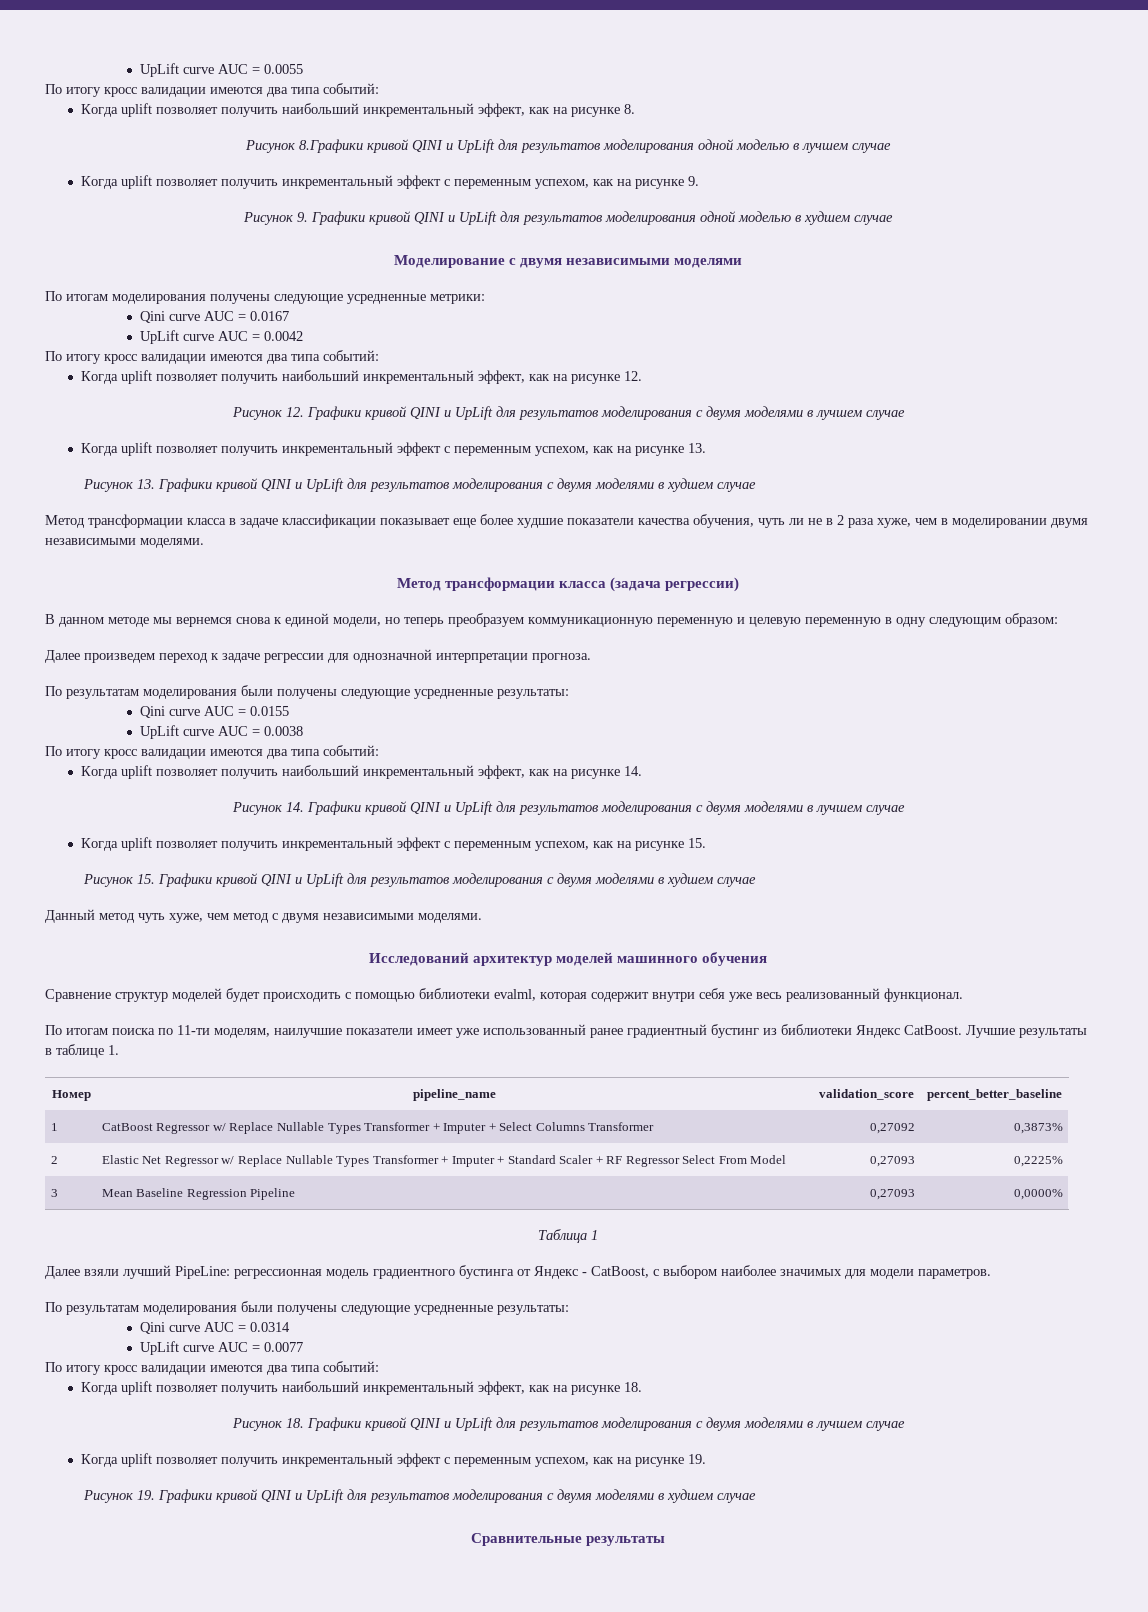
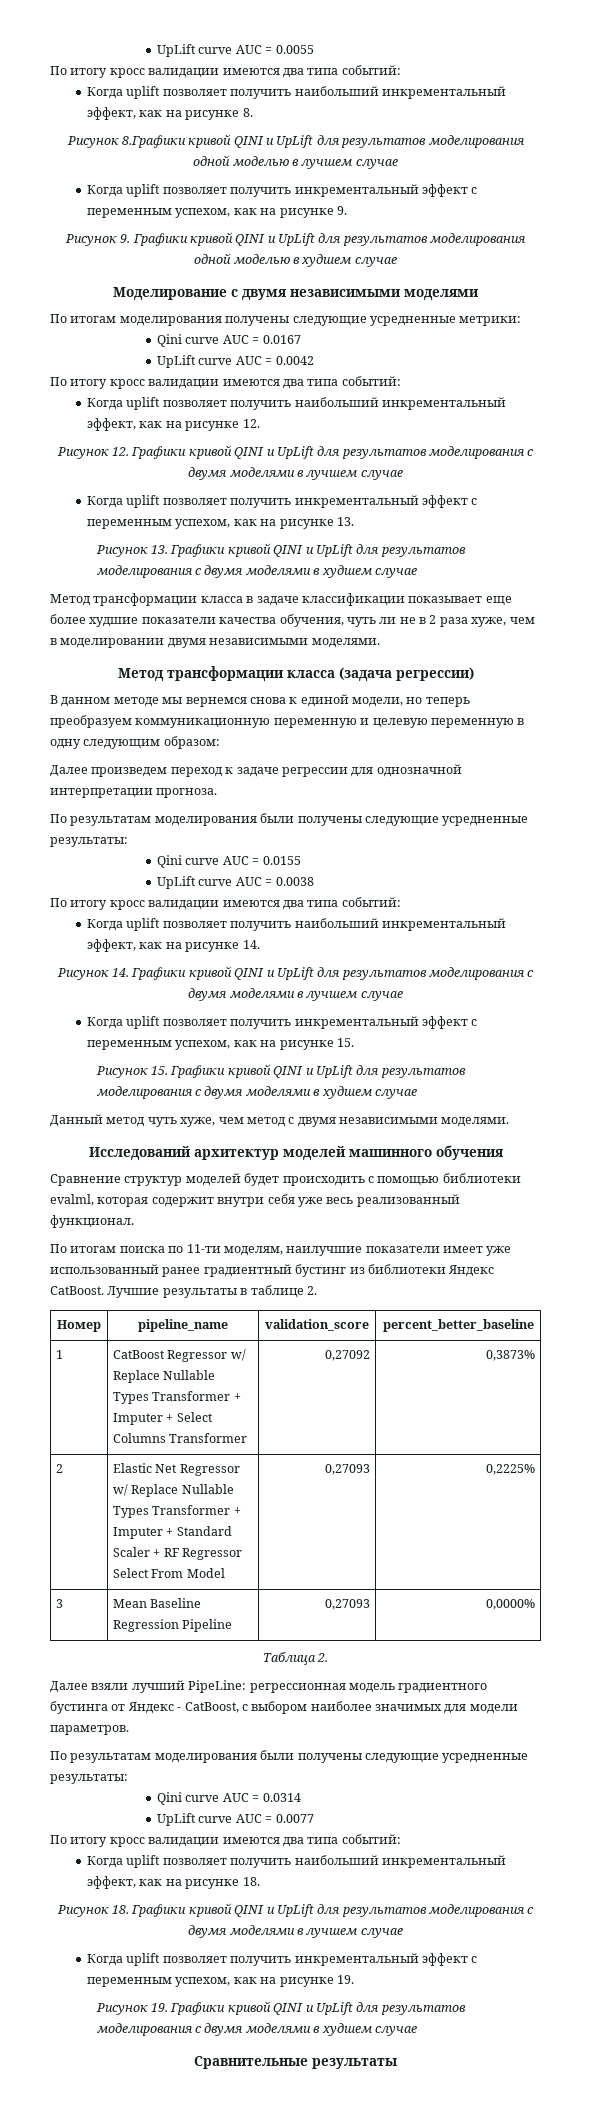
- Лучшие результаты в таблице 1.
+ Лучшие результаты в таблице 2.
- Таблица 1
+ Таблица 2.

